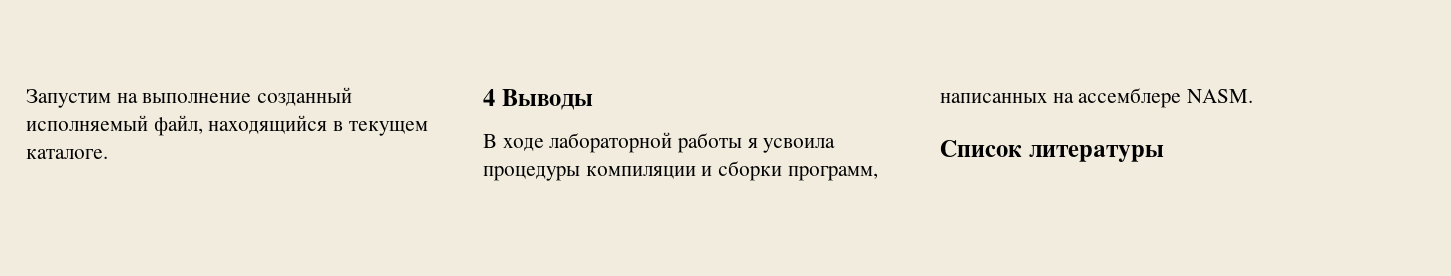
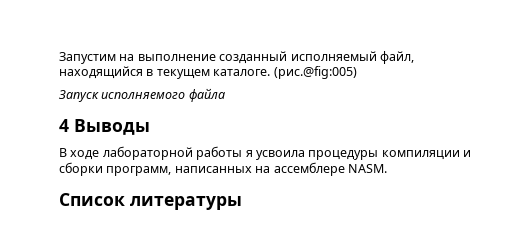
+ (рис.@fig:005)
+ Запуск исполняемого файла

